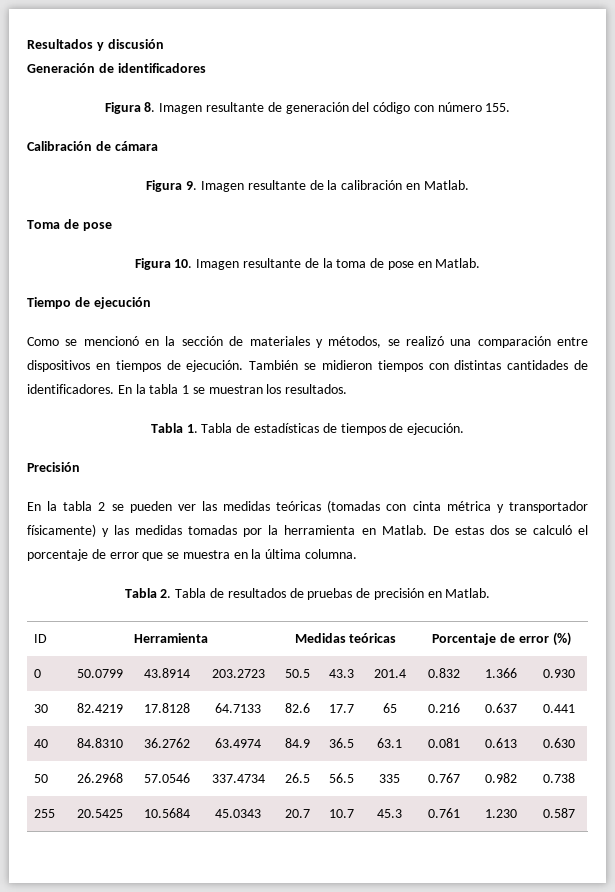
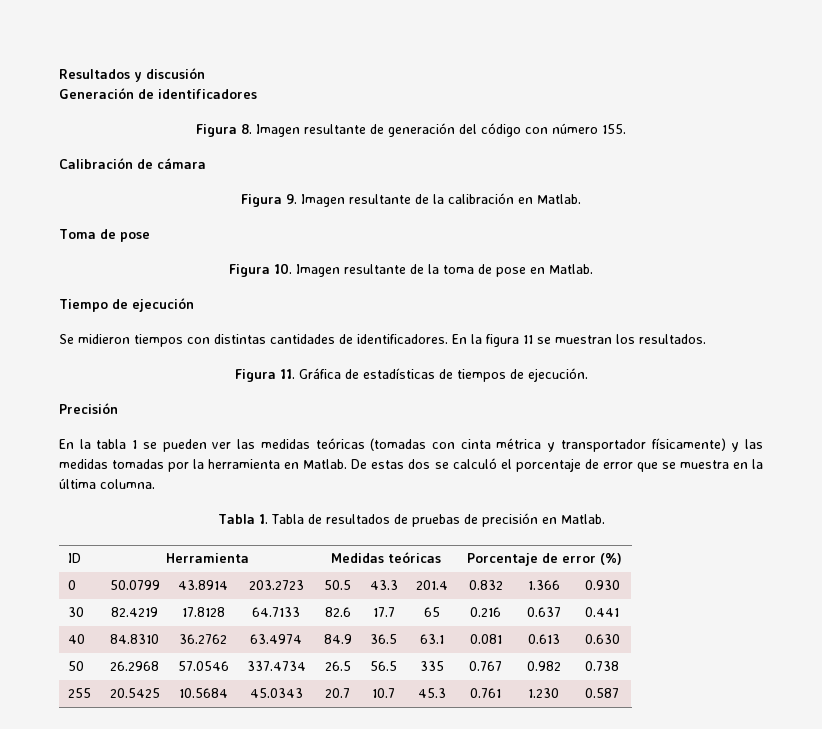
- Como se mencionó en la sección de materiales y métodos, se realizó una comparación entre dispositivos en tiempos de ejecución. También se midieron tiempos con distintas cantidades de identificadores.
+ Se midieron tiempos con distintas cantidades de identificadores.
- En la tabla 1 se muestran los resultados.
+ En la figura 11 se muestran los resultados.
- Tabla 1. Tabla de estadísticas de tiempos de ejecución.
+ Figura 11. Gráfica de estadísticas de tiempos de ejecución.
- En la tabla 2 se pueden ver las medidas teóricas (tomadas con cinta métrica y transportador físicamente) y las medidas tomadas por la herramienta en Matlab.
+ En la tabla 1 se pueden ver las medidas teóricas (tomadas con cinta métrica y transportador físicamente) y las medidas tomadas por la herramienta en Matlab.
- Tabla 2. Tabla de resultados de pruebas de precisión en Matlab.
+ Tabla 1. Tabla de resultados de pruebas de precisión en Matlab.

